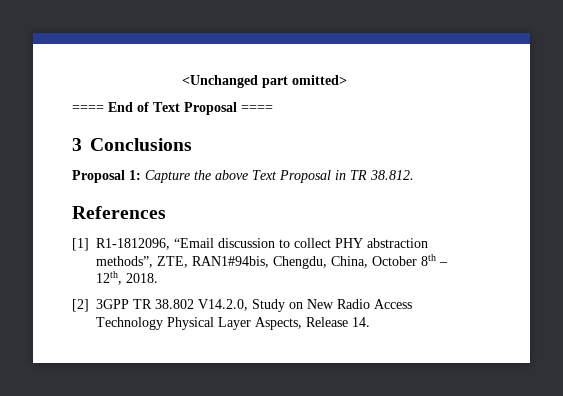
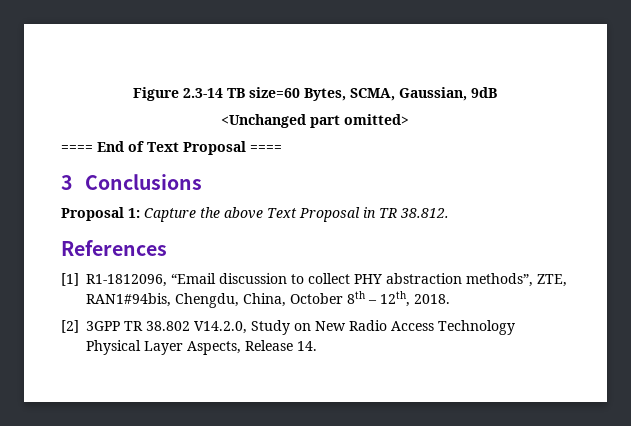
+ Figure 2.3-14 TB size=60 Bytes, SCMA, Gaussian, 9dB

